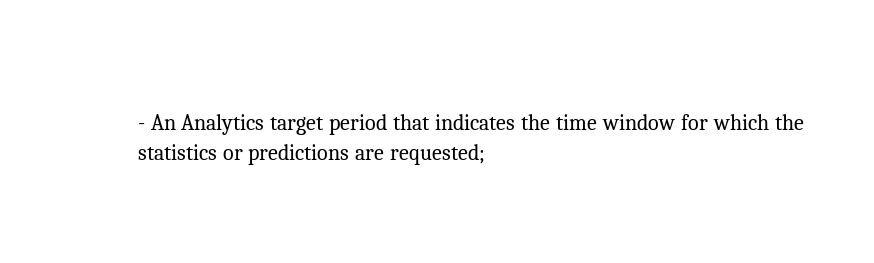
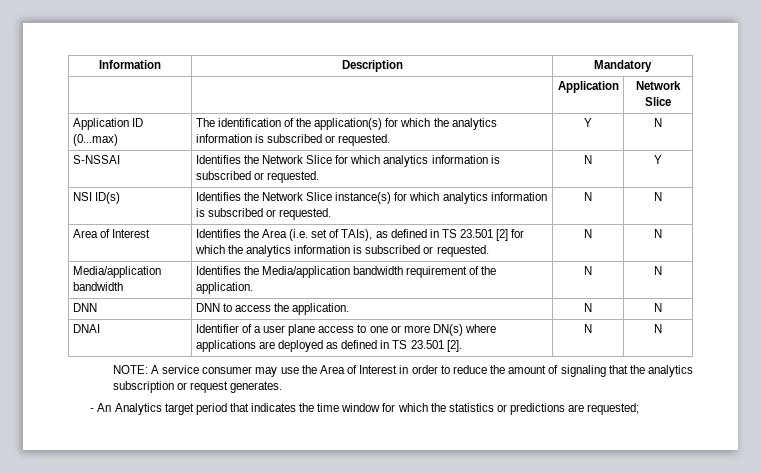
+ Information | Description | Mandatory
+ | | Application | Network Slice
+ Application ID (0...max) | The identification of the application(s) for which the analytics information is subscribed or requested. | Y | N
+ S-NSSAI | Identifies the Network Slice for which analytics information is subscribed or requested. | N | Y
+ NSI ID(s) | Identifies the Network Slice instance(s) for which analytics information is subscribed or requested. | N | N
+ Area of Interest | Identifies the Area (i.e. set of TAIs), as defined in TS 23.501 [2] for which the analytics information is subscribed or requested. | N | N
+ Media/application bandwidth | Identifies the Media/application bandwidth requirement of the application. | N | N
+ DNN | DNN to access the application. | N | N
+ DNAI | Identifier of a user plane access to one or more DN(s) where applications are deployed as defined in TS 23.501 [2]. | N | N
+ NOTE: A service consumer may use the Area of Interest in order to reduce the amount of signaling that the analytics subscription or request generates.

